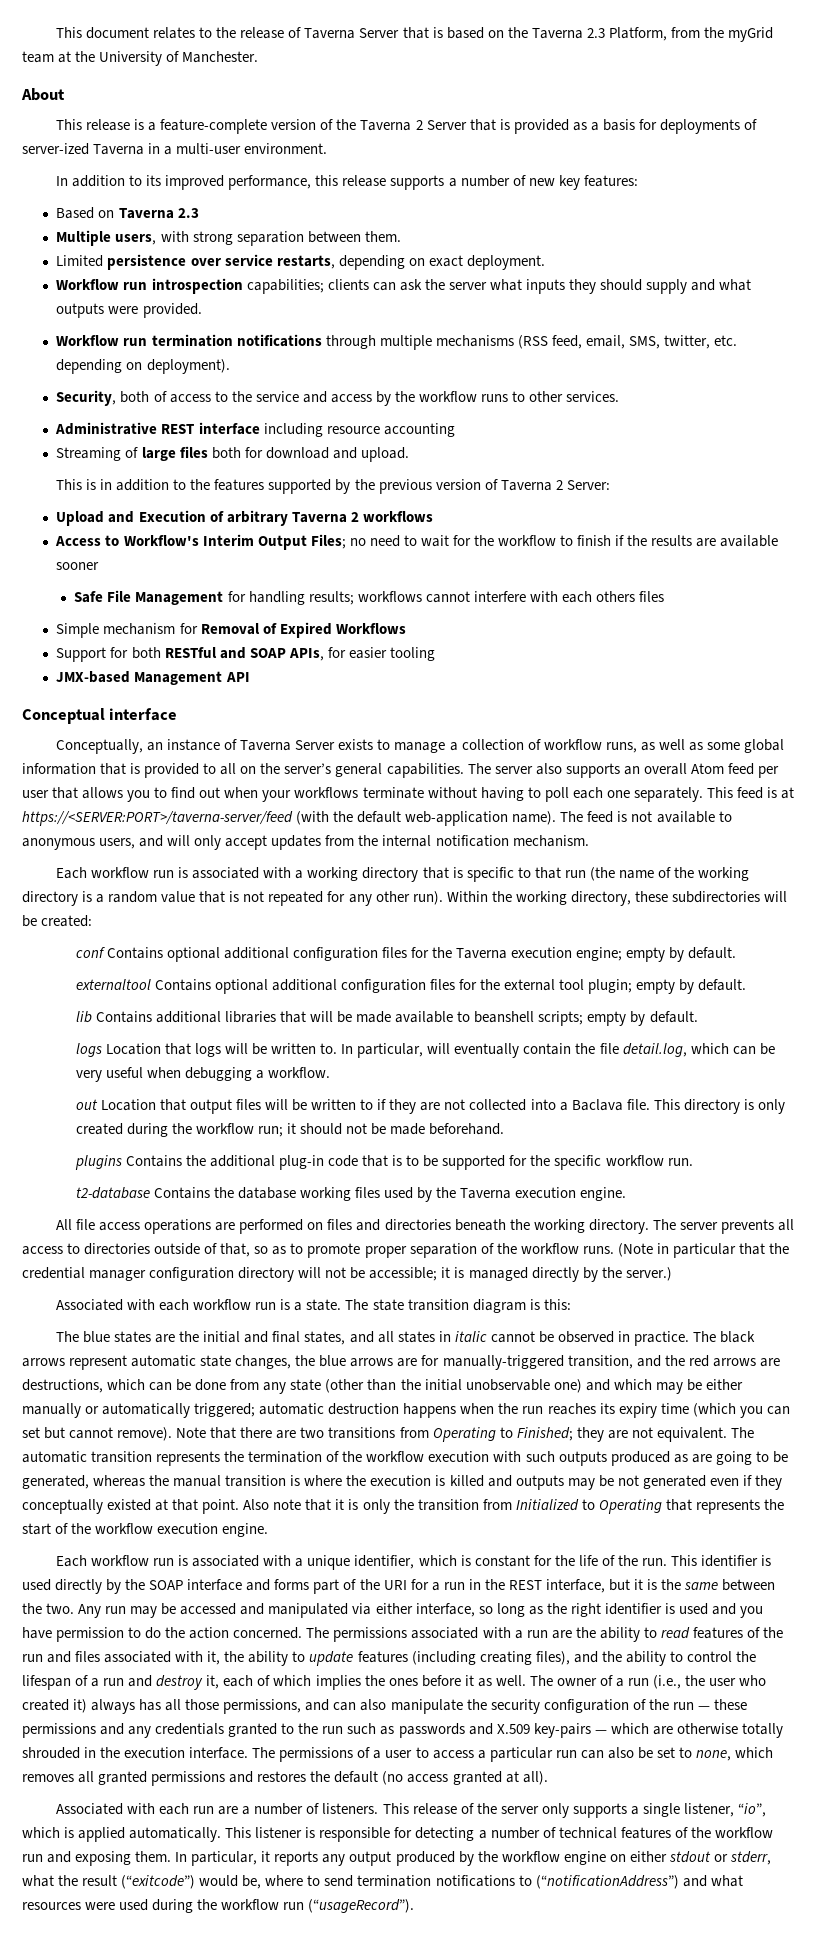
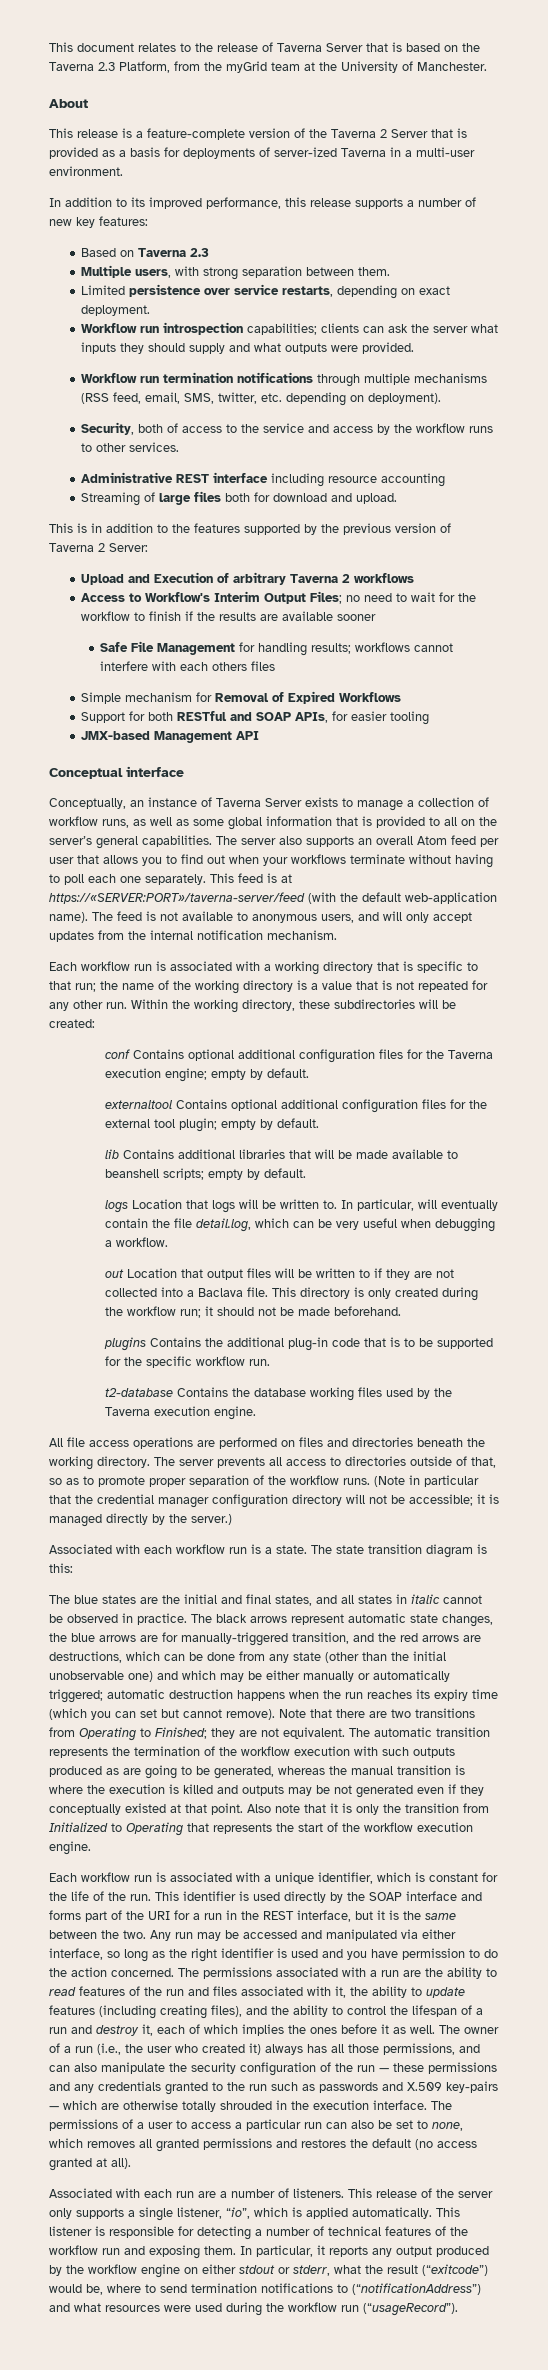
- This feed is at https://<SERVER:PORT>/taverna-server/feed (with the default web-application name).
+ This feed is at https://«SERVER:PORT»/taverna-server/feed (with the default web-application name).
- Each workflow run is associated with a working directory that is specific to that run (the name of the working directory is a random value that is not repeated for any other run).
+ Each workflow run is associated with a working directory that is specific to that run; the name of the working directory is a value that is not repeated for any other run.

